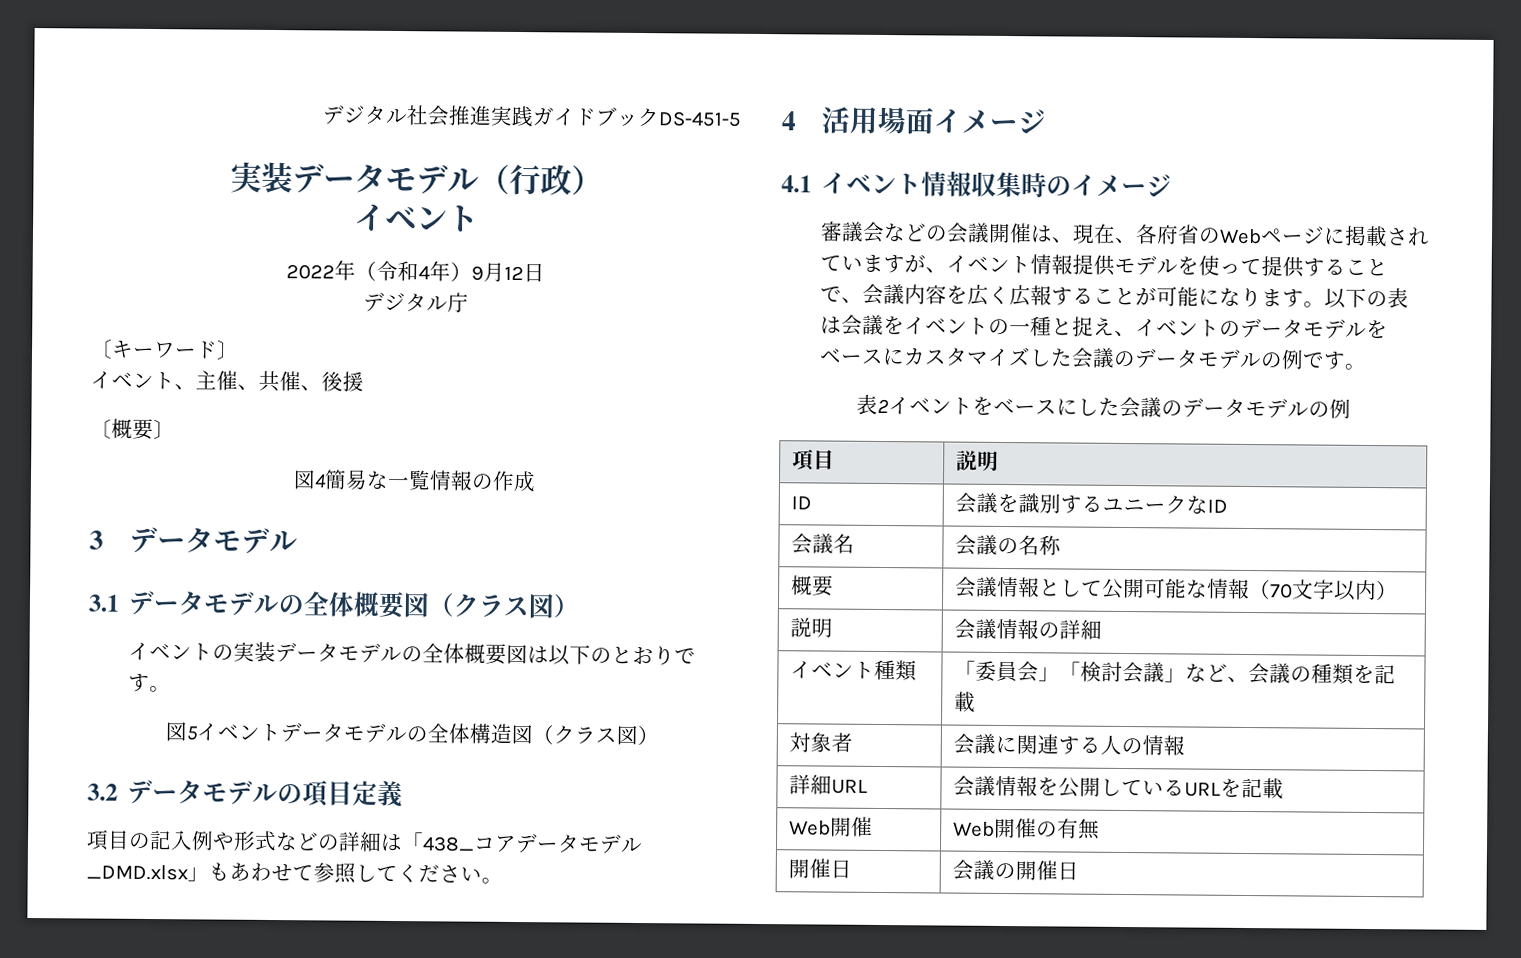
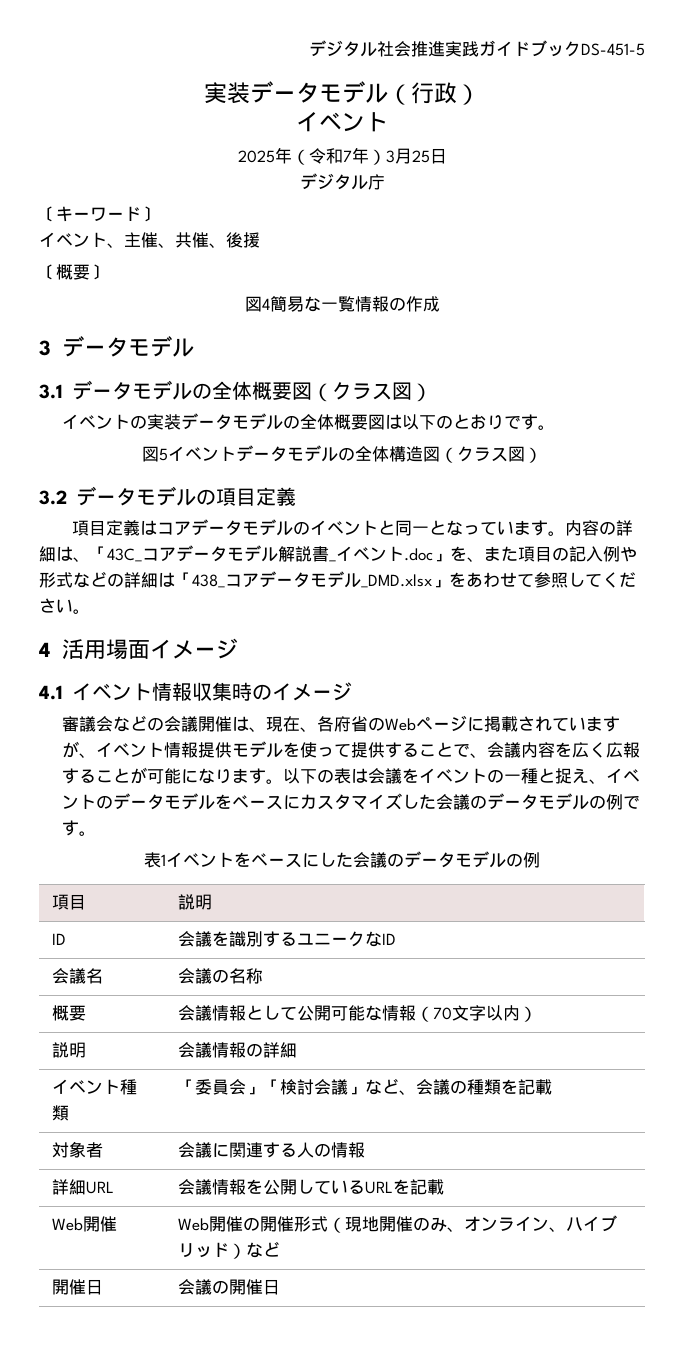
- 2022年（令和4年）9月12日
+ 2025年（令和7年）3月25日
- 項目の記入例や形式などの詳細は「438_コアデータモデル_DMD.xlsx」もあわせて参照してください。
+ 項目定義はコアデータモデルのイベントと同一となっています。内容の詳細は、「43C_コアデータモデル解説書_イベント.doc」を、また項目の記入例や形式などの詳細は「438_コアデータモデル_DMD.xlsx」をあわせて参照してください。
- 表2イベントをベースにした会議のデータモデルの例
+ 表1イベントをベースにした会議のデータモデルの例
- Web開催 | Web開催の有無
+ Web開催 | Web開催の開催形式（現地開催のみ、オンライン、ハイブリッド）など

